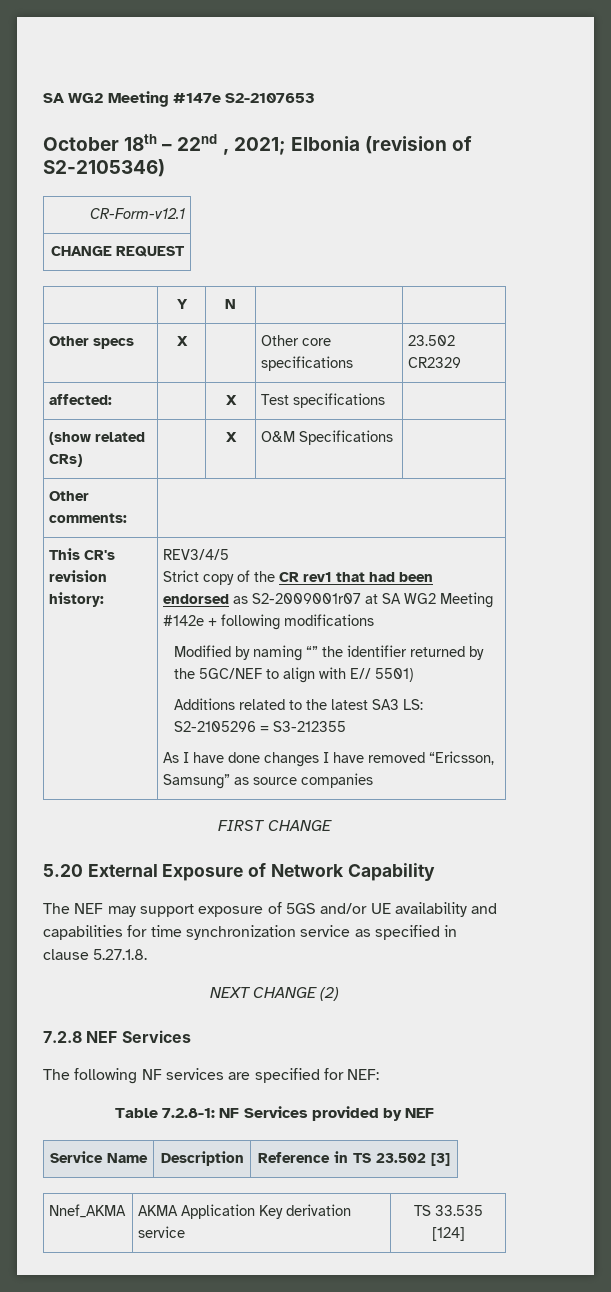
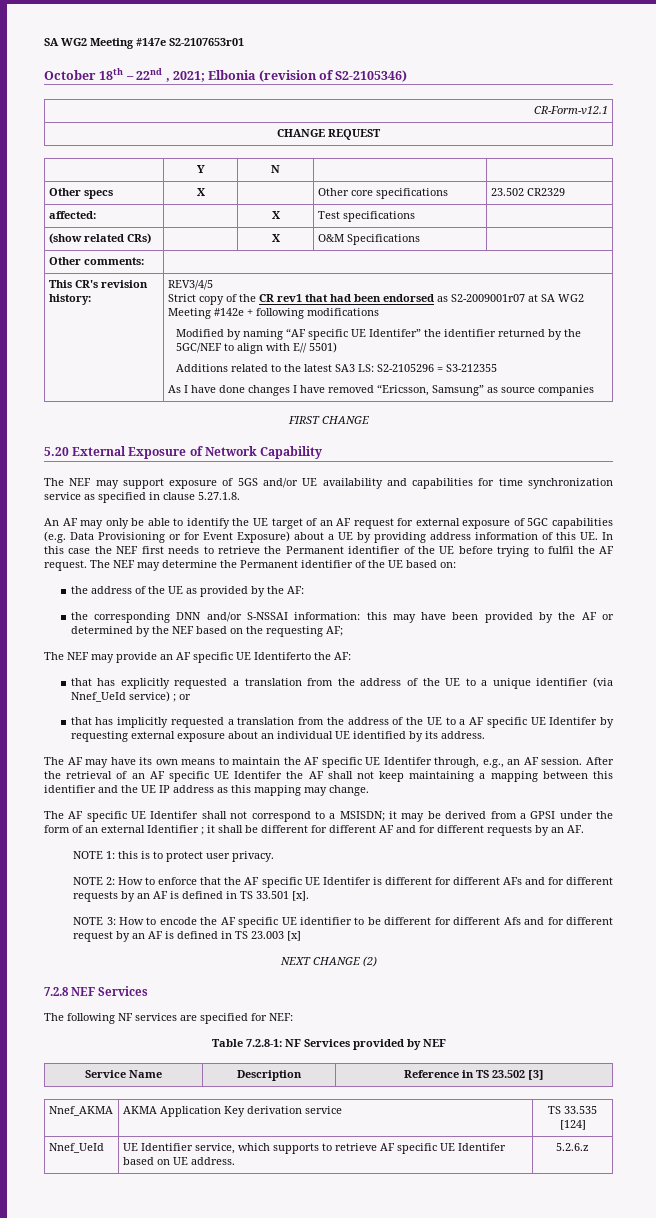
- SA WG2 Meeting #147e S2-2107653
+ SA WG2 Meeting #147e S2-2107653r01
- Modified by naming “” the identifier returned by the 5GC/NEF to align with E// 5501)
+ Modified by naming “AF specific UE Identifer” the identifier returned by the 5GC/NEF to align with E// 5501)
+ An AF may only be able to identify the UE target of an AF request for external exposure of 5GC capabilities (e.g. Data Provisioning or for Event Exposure) about a UE by providing address information of this UE. In this case the NEF first needs to retrieve the Permanent identifier of the UE before trying to fulfil the AF request. The NEF may determine the Permanent identifier of the UE based on:
+ the address of the UE as provided by the AF:
+ the corresponding DNN and/or S-NSSAI information: this may have been provided by the AF or determined by the NEF based on the requesting AF;
+ The NEF may provide an AF specific UE Identiferto the AF:
+ that has explicitly requested a translation from the address of the UE to a unique identifier (via Nnef_UeId service) ; or
+ that has implicitly requested a translation from the address of the UE to a AF specific UE Identifer by requesting external exposure about an individual UE identified by its address.
+ The AF may have its own means to maintain the AF specific UE Identifer through, e.g., an AF session. After the retrieval of an AF specific UE Identifer the AF shall not keep maintaining a mapping between this identifier and the UE IP address as this mapping may change.
+ The AF specific UE Identifer shall not correspond to a MSISDN; it may be derived from a GPSI under the form of an external Identifier ; it shall be different for different AF and for different requests by an AF.
+ NOTE 1: this is to protect user privacy.
+ NOTE 2: How to enforce that the AF specific UE Identifer is different for different AFs and for different requests by an AF is defined in TS 33.501 [x].
+ NOTE 3: How to encode the AF specific UE identifier to be different for different Afs and for different request by an AF is defined in TS 23.003 [x]
+ Nnef_UeId | UE Identifier service, which supports to retrieve AF specific UE Identifer based on UE address. | 5.2.6.z

